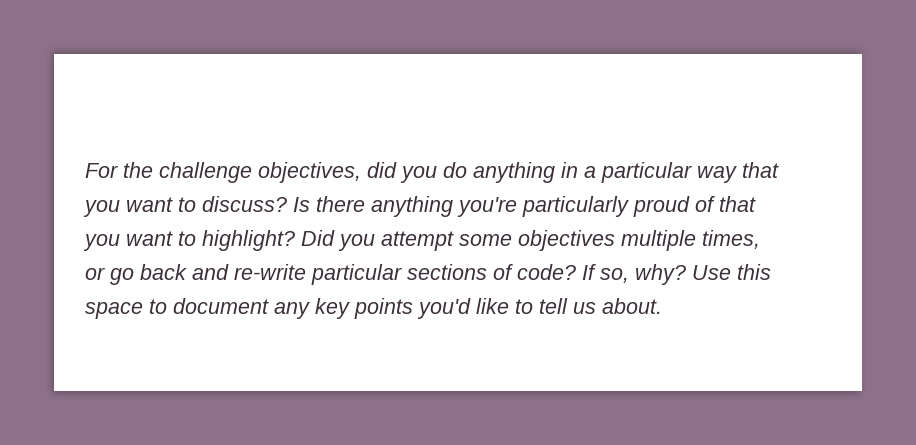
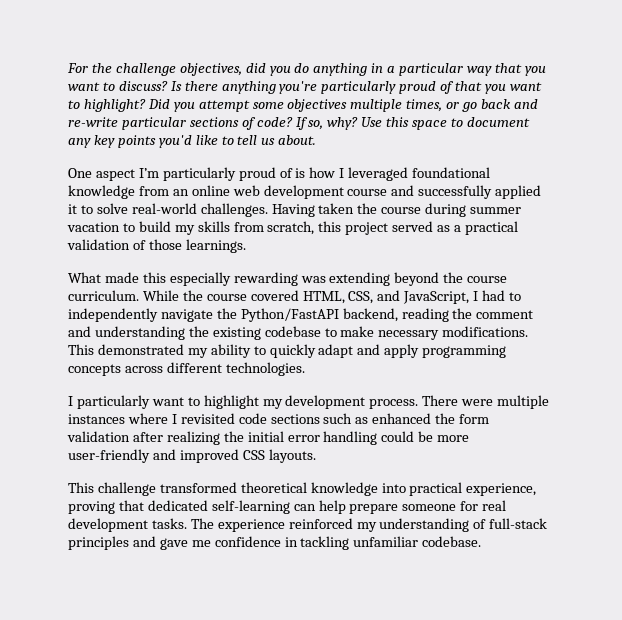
+ One aspect I’m particularly proud of is how I leveraged foundational knowledge from an online web development course and successfully applied it to solve real-world challenges. Having taken the course during summer vacation to build my skills from scratch, this project served as a practical validation of those learnings.
+ What made this especially rewarding was extending beyond the course curriculum. While the course covered HTML, CSS, and JavaScript, I had to independently navigate the Python/FastAPI backend, reading the comment and understanding the existing codebase to make necessary modifications. This demonstrated my ability to quickly adapt and apply programming concepts across different technologies.
+ I particularly want to highlight my development process. There were multiple instances where I revisited code sections such as enhanced the form validation after realizing the initial error handling could be more user-friendly and improved CSS layouts.
+ This challenge transformed theoretical knowledge into practical experience, proving that dedicated self-learning can help prepare someone for real development tasks. The experience reinforced my understanding of full-stack principles and gave me confidence in tackling unfamiliar codebase.

